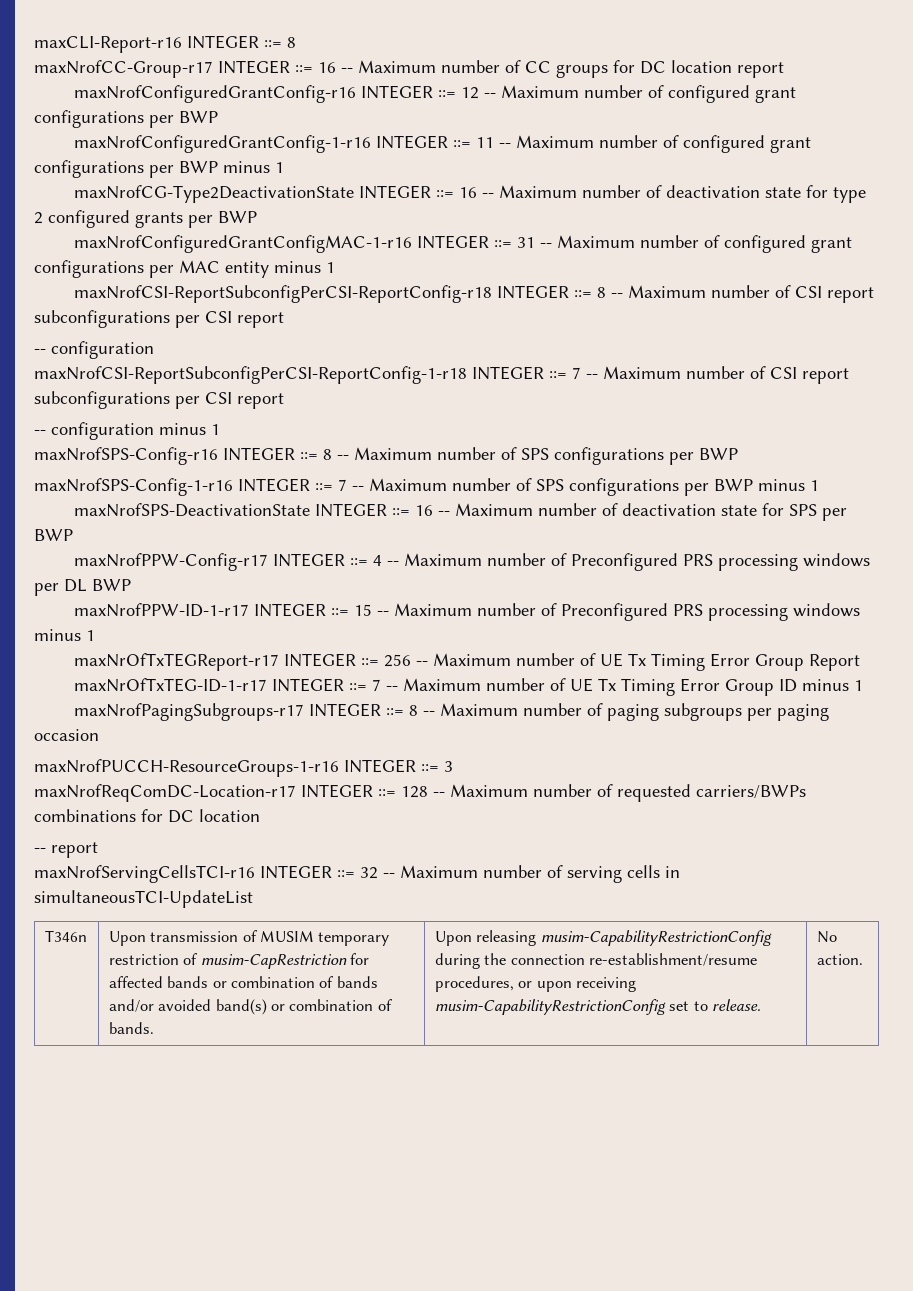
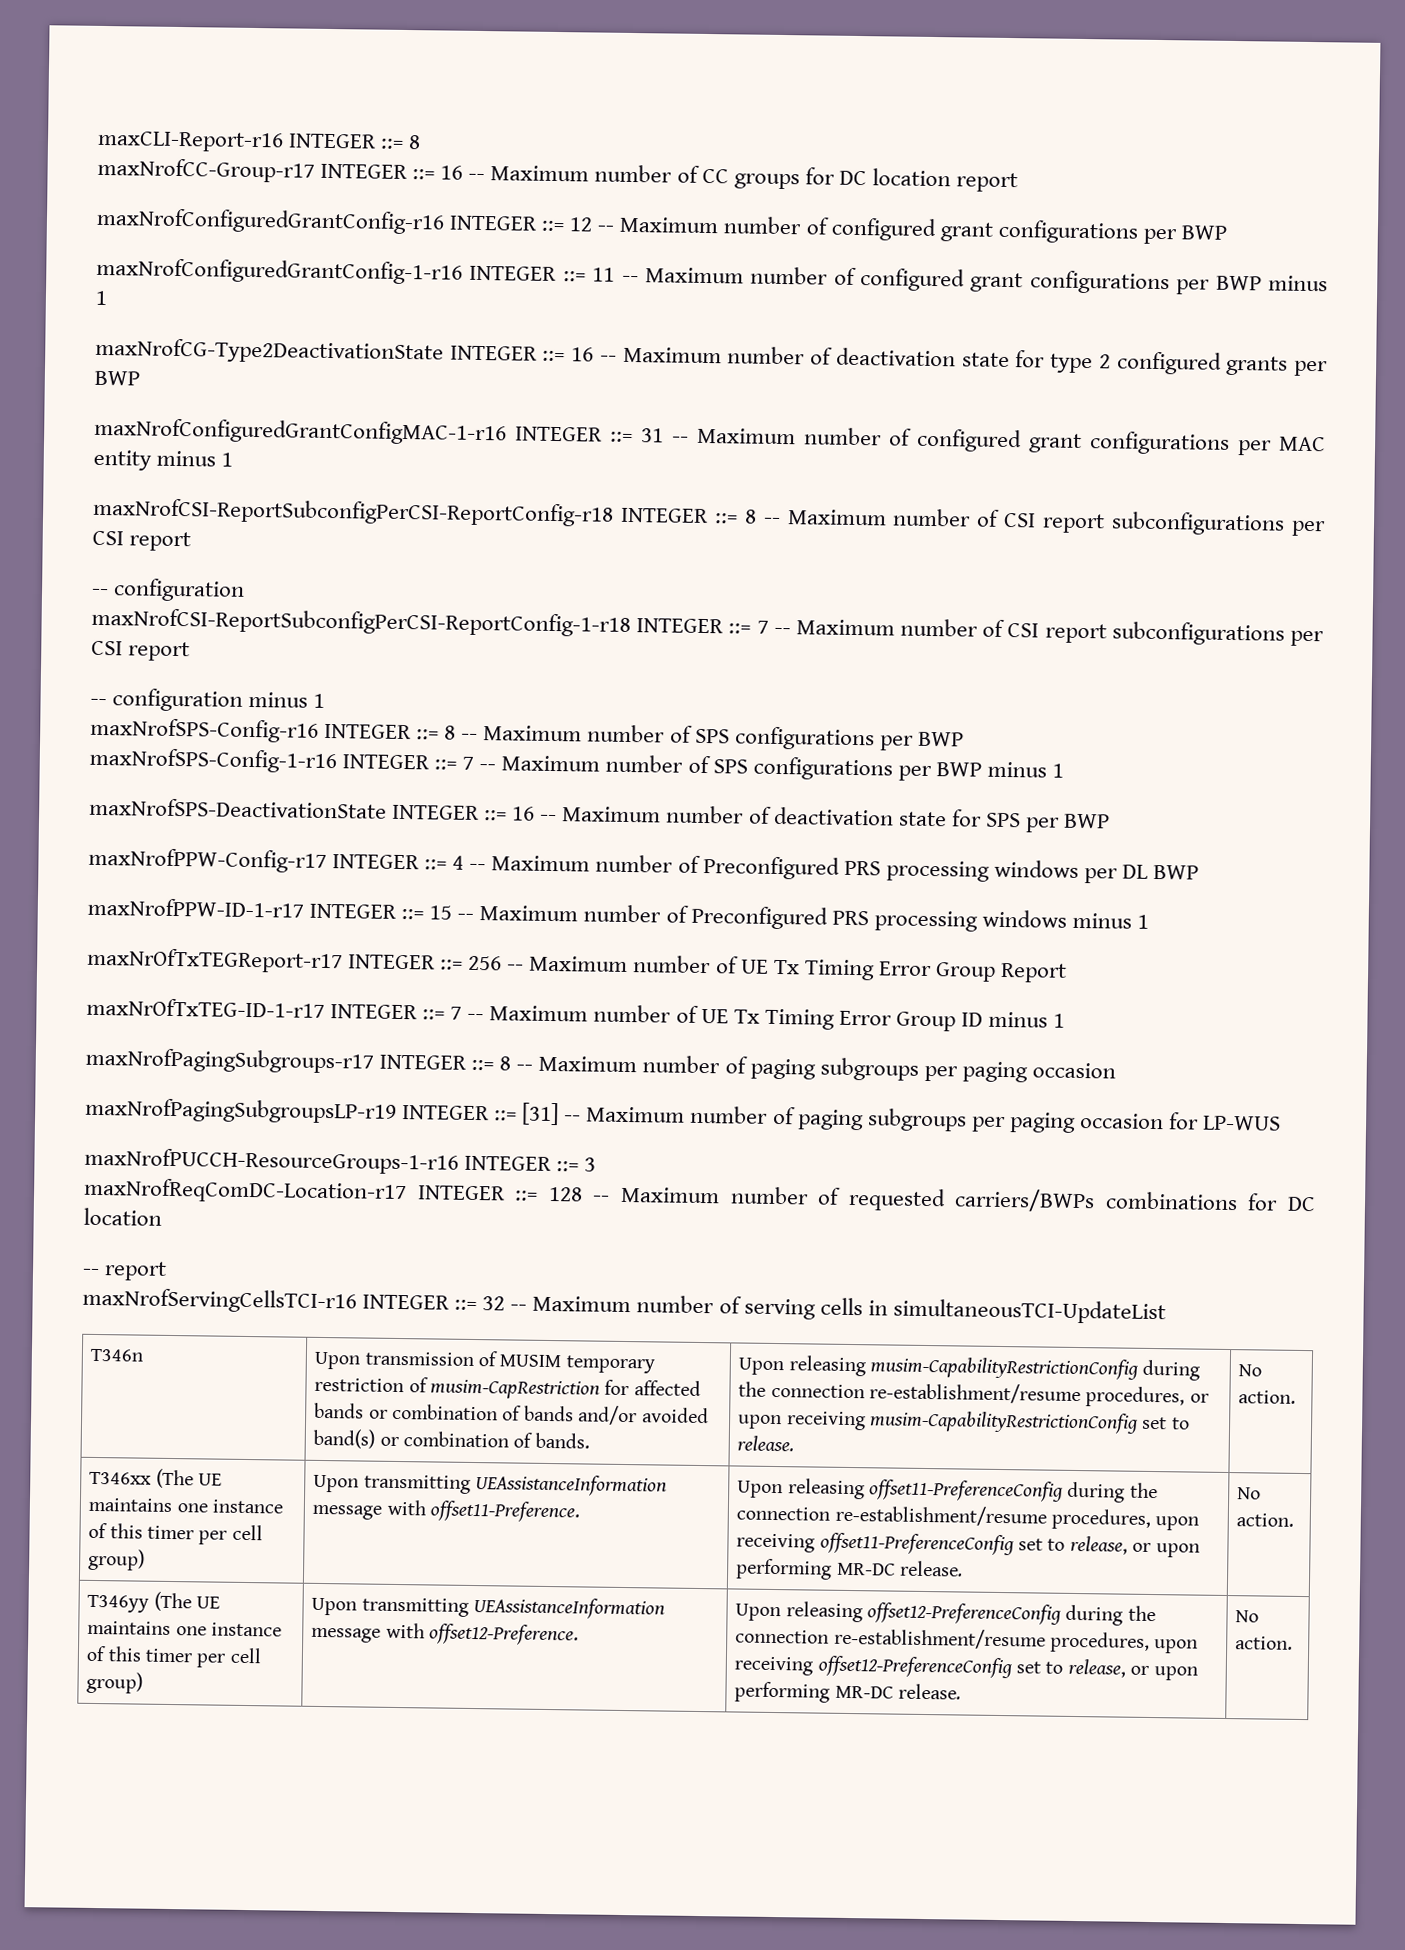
+ maxNrofPagingSubgroupsLP-r19 INTEGER ::= [31] -- Maximum number of paging subgroups per paging occasion for LP-WUS
+ T346xx (The UE maintains one instance of this timer per cell group) | Upon transmitting UEAssistanceInformation message with offset11-Preference. | Upon releasing offset11-PreferenceConfig during the connection re-establishment/resume procedures, upon receiving offset11-PreferenceConfig set to release, or upon performing MR-DC release. | No action.
+ T346yy (The UE maintains one instance of this timer per cell group) | Upon transmitting UEAssistanceInformation message with offset12-Preference. | Upon releasing offset12-PreferenceConfig during the connection re-establishment/resume procedures, upon receiving offset12-PreferenceConfig set to release, or upon performing MR-DC release. | No action.

